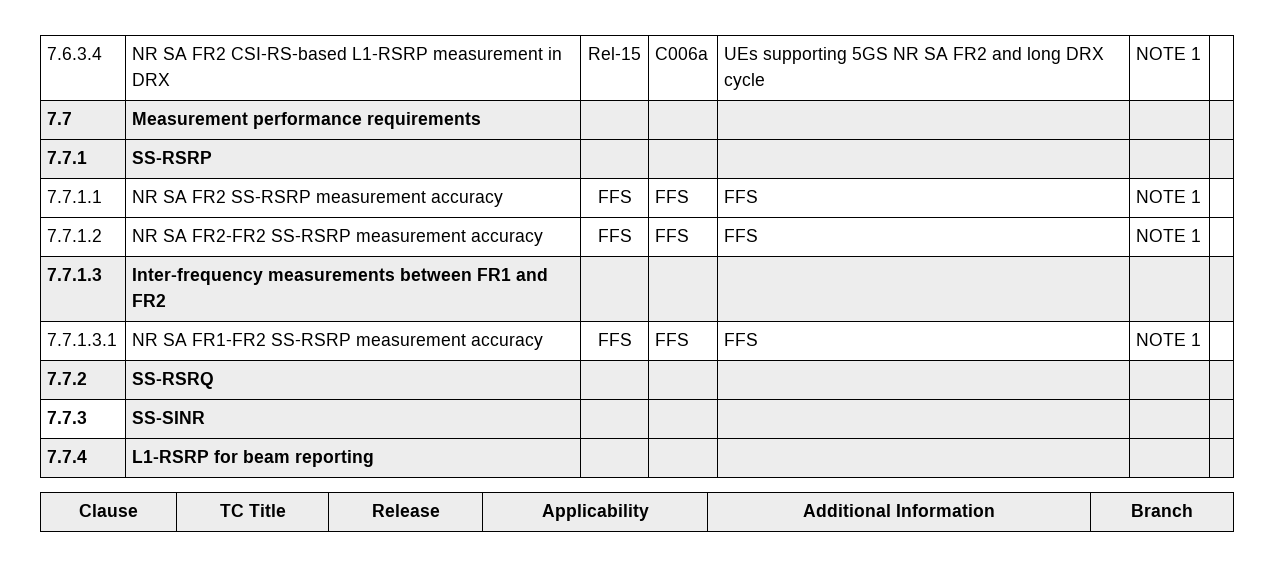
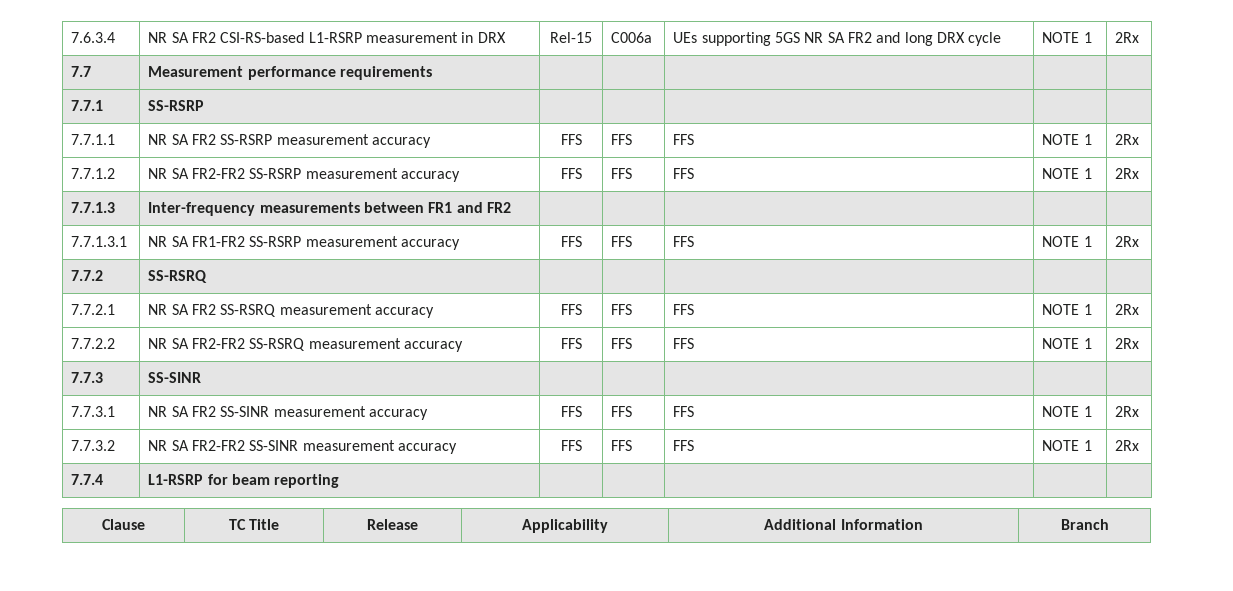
- 7.6.3.4 | NR SA FR2 CSI-RS-based L1-RSRP measurement in DRX | Rel-15 | C006a | UEs supporting 5GS NR SA FR2 and long DRX cycle | NOTE 1 |
+ 7.6.3.4 | NR SA FR2 CSI-RS-based L1-RSRP measurement in DRX | Rel-15 | C006a | UEs supporting 5GS NR SA FR2 and long DRX cycle | NOTE 1 | 2Rx
- 7.7.1.1 | NR SA FR2 SS-RSRP measurement accuracy | FFS | FFS | FFS | NOTE 1 |
+ 7.7.1.1 | NR SA FR2 SS-RSRP measurement accuracy | FFS | FFS | FFS | NOTE 1 | 2Rx
- 7.7.1.2 | NR SA FR2-FR2 SS-RSRP measurement accuracy | FFS | FFS | FFS | NOTE 1 |
+ 7.7.1.2 | NR SA FR2-FR2 SS-RSRP measurement accuracy | FFS | FFS | FFS | NOTE 1 | 2Rx
- 7.7.1.3.1 | NR SA FR1-FR2 SS-RSRP measurement accuracy | FFS | FFS | FFS | NOTE 1 |
+ 7.7.1.3.1 | NR SA FR1-FR2 SS-RSRP measurement accuracy | FFS | FFS | FFS | NOTE 1 | 2Rx
+ 7.7.2.1 | NR SA FR2 SS-RSRQ measurement accuracy | FFS | FFS | FFS | NOTE 1 | 2Rx
+ 7.7.2.2 | NR SA FR2-FR2 SS-RSRQ measurement accuracy | FFS | FFS | FFS | NOTE 1 | 2Rx
  7.7.3 | SS-SINR | | | | |
+ 7.7.3.1 | NR SA FR2 SS-SINR measurement accuracy | FFS | FFS | FFS | NOTE 1 | 2Rx
+ 7.7.3.2 | NR SA FR2-FR2 SS-SINR measurement accuracy | FFS | FFS | FFS | NOTE 1 | 2Rx

